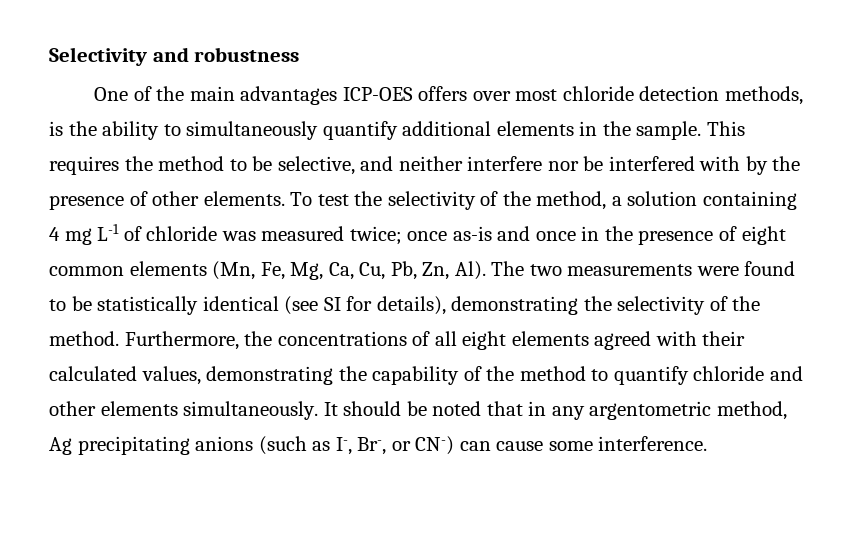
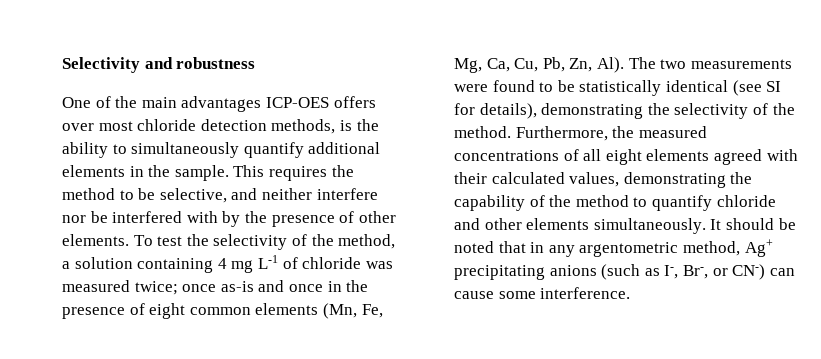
- Furthermore, the concentrations of all eight elements agreed with their calculated values, demonstrating the capability of the method to quantify chloride and other elements simultaneously.
+ Furthermore, the measured concentrations of all eight elements agreed with their calculated values, demonstrating the capability of the method to quantify chloride and other elements simultaneously.
- It should be noted that in any argentometric method, Ag precipitating anions (such as I-, Br-, or CN-) can cause some interference.
+ It should be noted that in any argentometric method, Ag+ precipitating anions (such as I-, Br-, or CN-) can cause some interference.

